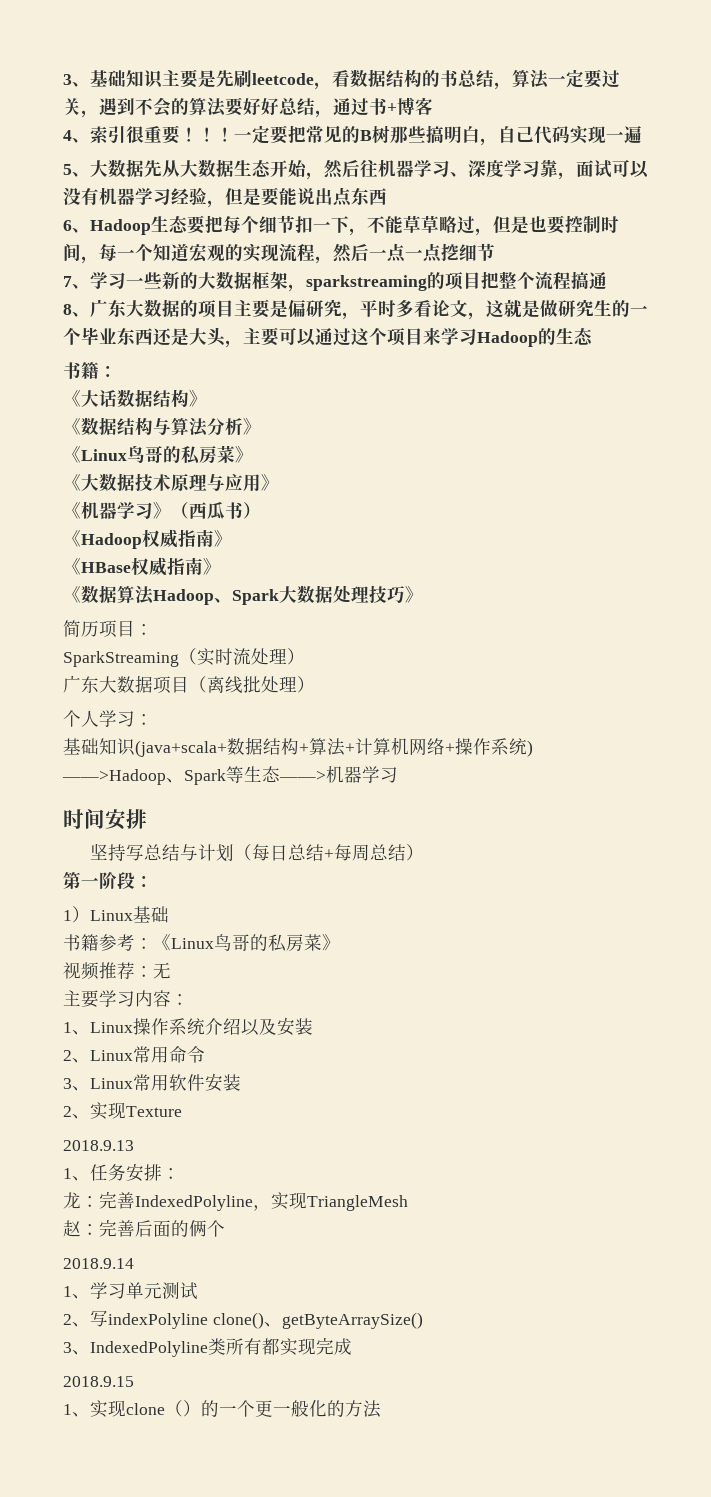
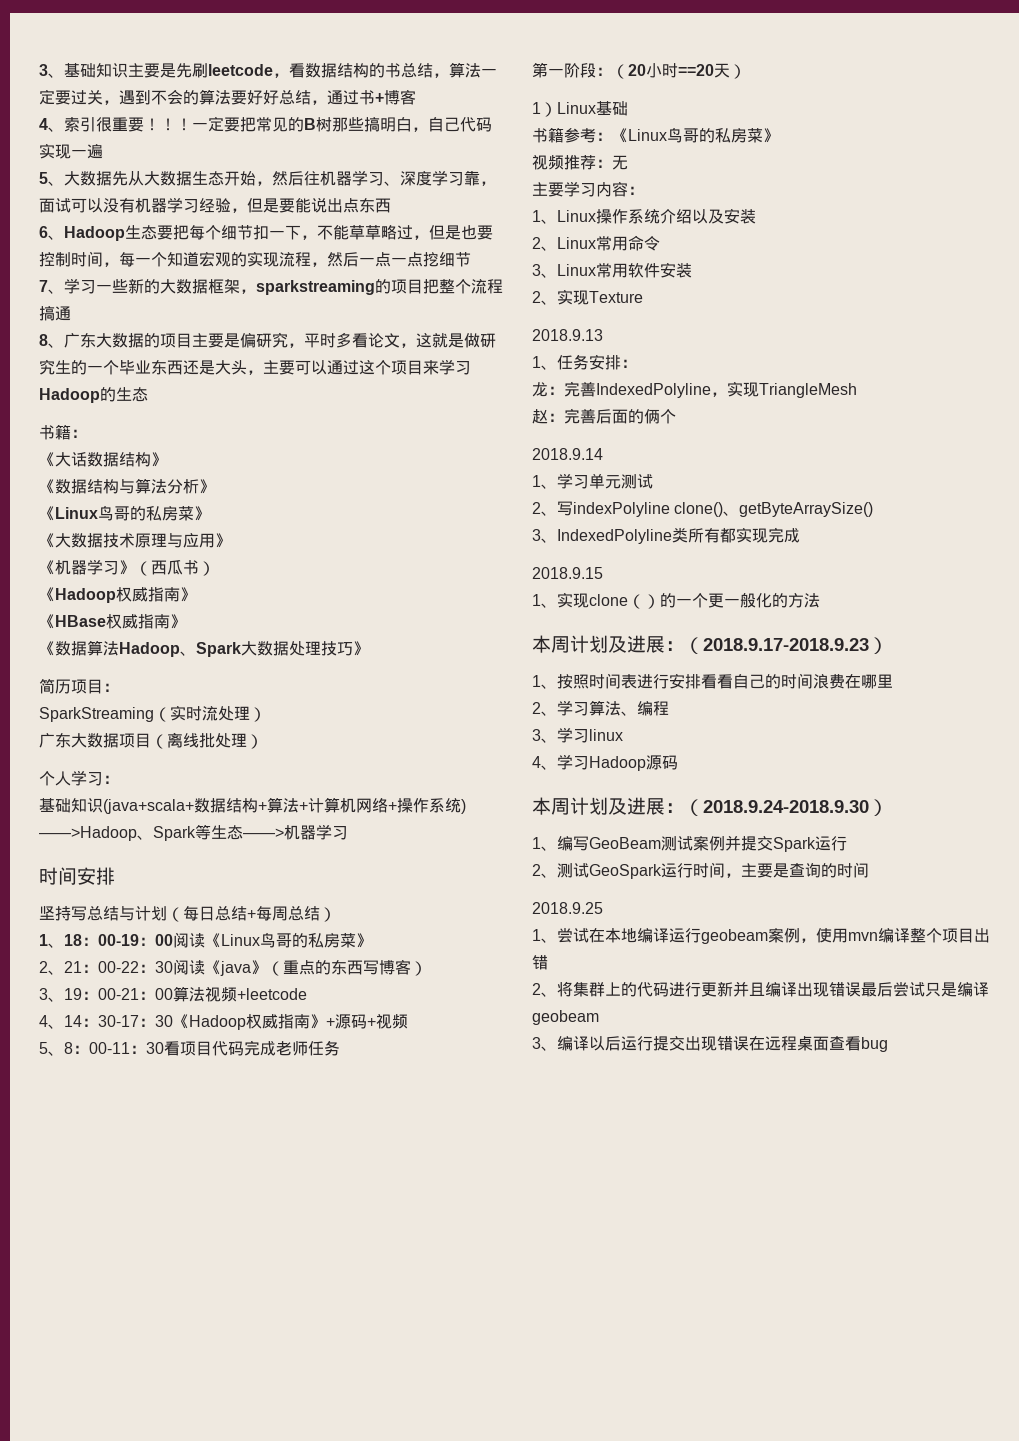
- 第一阶段：
+ 1、18：00-19：00阅读《Linux鸟哥的私房菜》
+ 2、21：00-22：30阅读《java》（重点的东西写博客）
+ 3、19：00-21：00算法视频+leetcode
+ 4、14：30-17：30《Hadoop权威指南》+源码+视频
+ 5、8：00-11：30看项目代码完成老师任务
+ 第一阶段：（20小时==20天）
+ 本周计划及进展：（2018.9.17-2018.9.23）
+ 1、按照时间表进行安排看看自己的时间浪费在哪里
+ 2、学习算法、编程
+ 3、学习linux
+ 4、学习Hadoop源码
+ 本周计划及进展：（2018.9.24-2018.9.30）
+ 1、编写GeoBeam测试案例并提交Spark运行
+ 2、测试GeoSpark运行时间，主要是查询的时间
+ 2018.9.25
+ 1、尝试在本地编译运行geobeam案例，使用mvn编译整个项目出错
+ 2、将集群上的代码进行更新并且编译出现错误最后尝试只是编译geobeam
+ 3、编译以后运行提交出现错误在远程桌面查看bug

